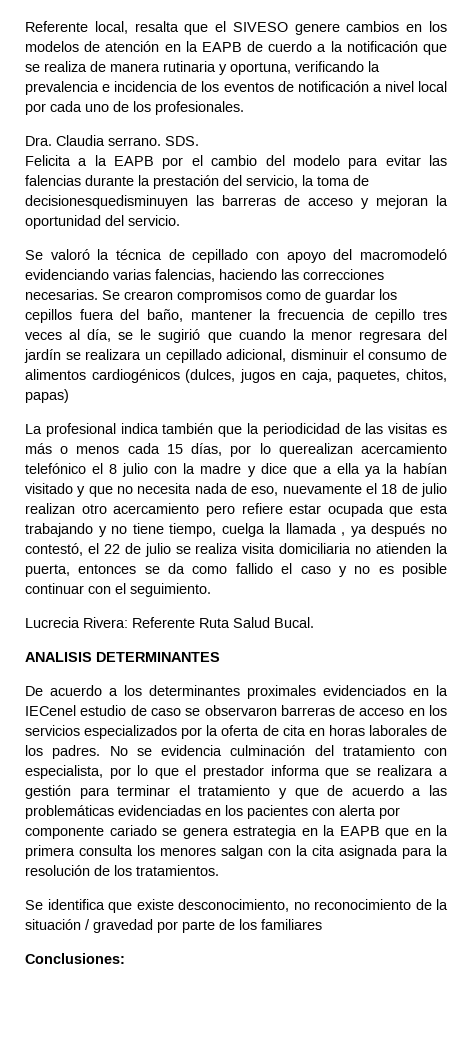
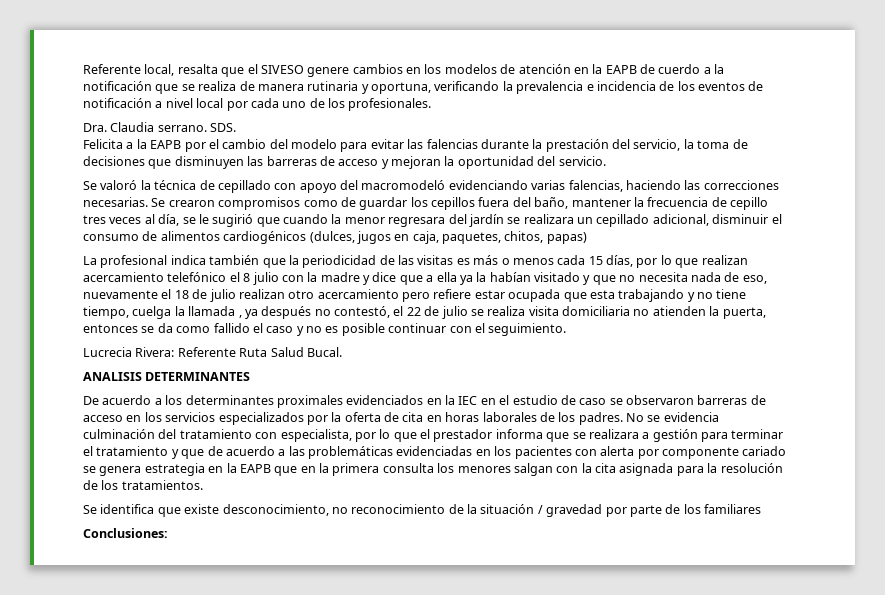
- Felicita a la EAPB por el cambio del modelo para evitar las falencias durante la prestación del servicio, la toma de decisionesquedisminuyen las barreras de acceso y mejoran la oportunidad del servicio.
+ Felicita a la EAPB por el cambio del modelo para evitar las falencias durante la prestación del servicio, la toma de decisiones que disminuyen las barreras de acceso y mejoran la oportunidad del servicio.
- La profesional indica también que la periodicidad de las visitas es más o menos cada 15 días, por lo querealizan acercamiento telefónico el 8 julio con la madre y dice que a ella ya la habían visitado y que no necesita nada de eso, nuevamente el 18 de julio realizan otro acercamiento pero refiere estar ocupada que esta trabajando y no tiene tiempo, cuelga la llamada , ya después no contestó, el 22 de julio se realiza visita domiciliaria no atienden la puerta, entonces se da como fallido el caso y no es posible continuar con el seguimiento.
+ La profesional indica también que la periodicidad de las visitas es más o menos cada 15 días, por lo que realizan acercamiento telefónico el 8 julio con la madre y dice que a ella ya la habían visitado y que no necesita nada de eso, nuevamente el 18 de julio realizan otro acercamiento pero refiere estar ocupada que esta trabajando y no tiene tiempo, cuelga la llamada , ya después no contestó, el 22 de julio se realiza visita domiciliaria no atienden la puerta, entonces se da como fallido el caso y no es posible continuar con el seguimiento.
- De acuerdo a los determinantes proximales evidenciados en la IECenel estudio de caso se observaron barreras de acceso en los servicios especializados por la oferta de cita en horas laborales de los padres.
+ De acuerdo a los determinantes proximales evidenciados en la IEC en el estudio de caso se observaron barreras de acceso en los servicios especializados por la oferta de cita en horas laborales de los padres.

